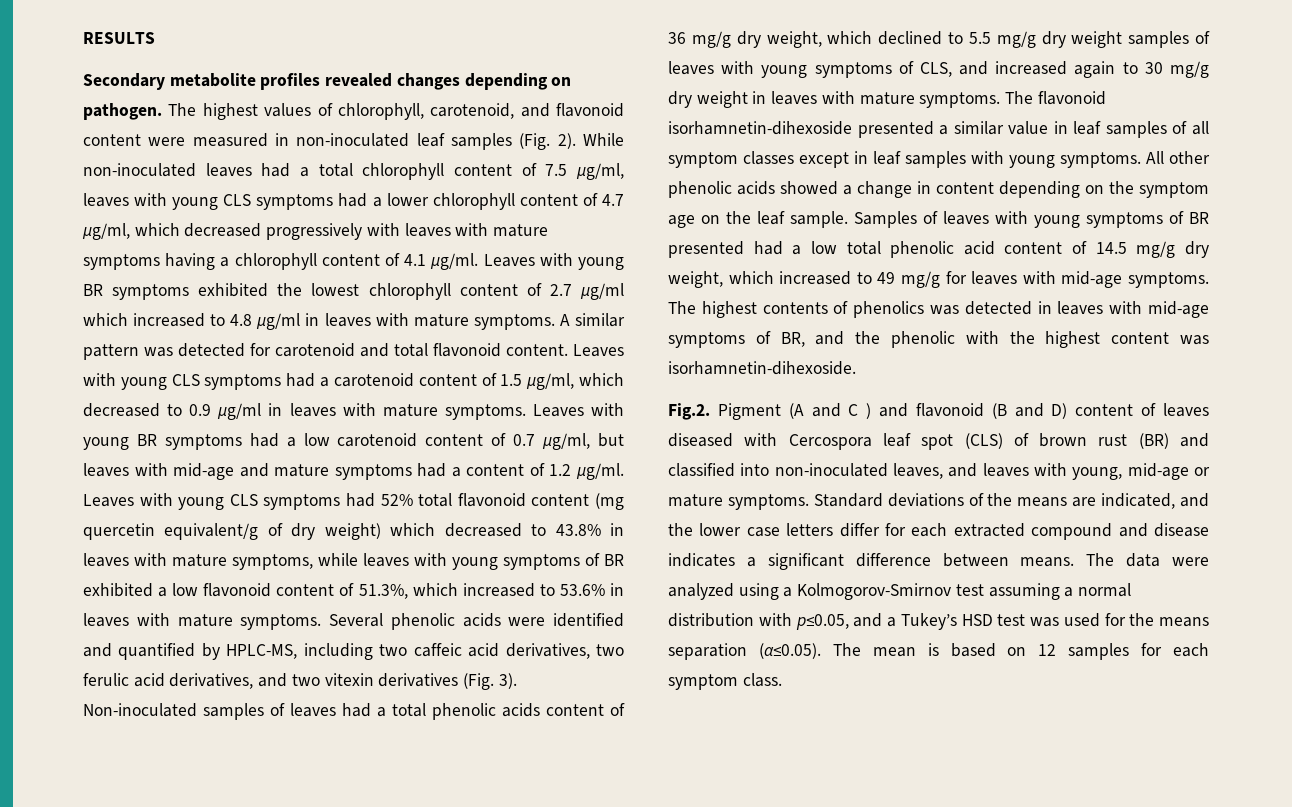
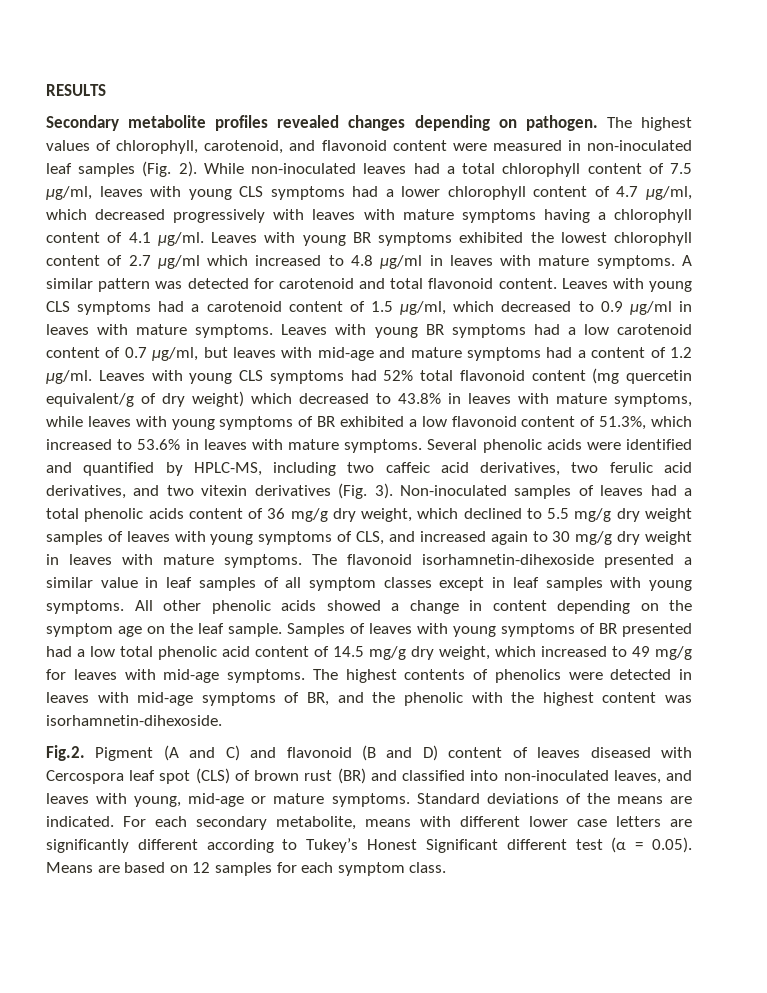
- The highest contents of phenolics was detected in leaves with mid-age symptoms of BR, and the phenolic with the highest content was isorhamnetin-dihexoside.
+ The highest contents of phenolics were detected in leaves with mid-age symptoms of BR, and the phenolic with the highest content was isorhamnetin-dihexoside.
- Fig.2. Pigment (A and C ) and flavonoid (B and D) content of leaves diseased with Cercospora leaf spot (CLS) of brown rust (BR) and classified into non-inoculated leaves, and leaves with young, mid-age or mature symptoms.
+ Fig.2. Pigment (A and C) and flavonoid (B and D) content of leaves diseased with Cercospora leaf spot (CLS) of brown rust (BR) and classified into non-inoculated leaves, and leaves with young, mid-age or mature symptoms.
- Standard deviations of the means are indicated, and the lower case letters differ for each extracted compound and disease indicates a significant difference between means. The data were analyzed using a Kolmogorov-Smirnov test assuming a normal distribution with p≤0.05, and a Tukey’s HSD test was used for the means separation (α≤0.05). The mean is based on 12 samples for each symptom class.
+ Standard deviations of the means are indicated. For each secondary metabolite, means with different lower case letters are significantly different according to Tukey’s Honest Significant different test (α = 0.05). Means are based on 12 samples for each symptom class.

